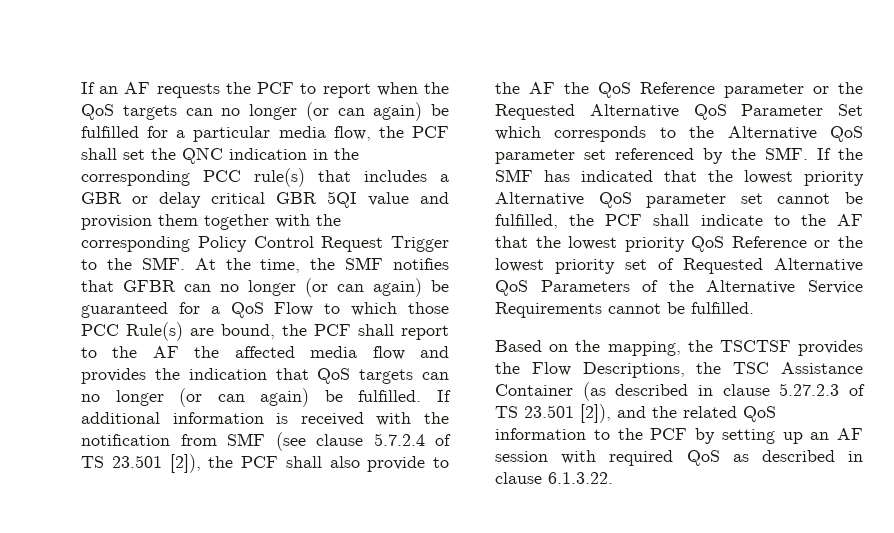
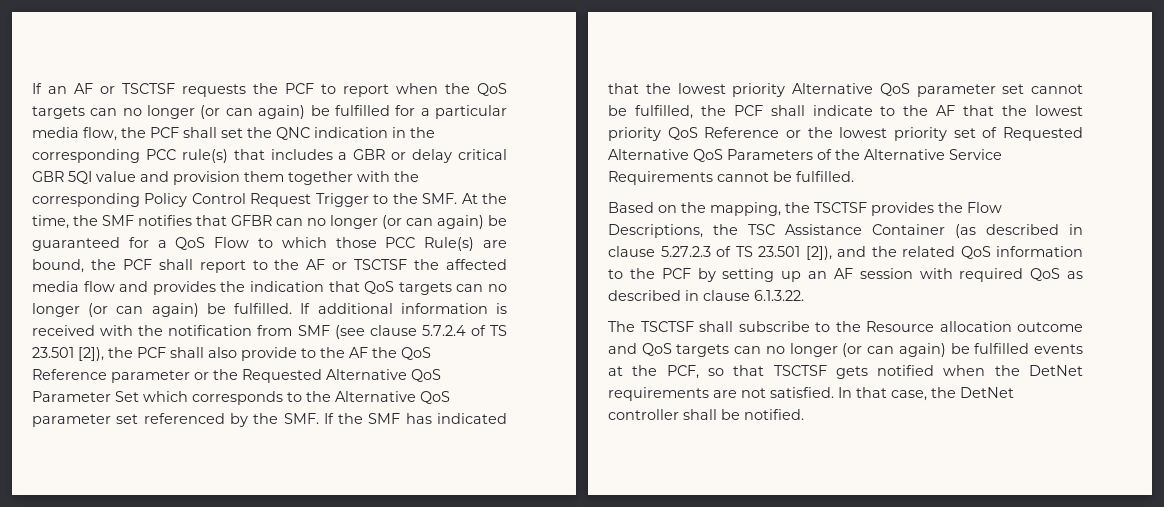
- If an AF requests the PCF to report when the QoS targets can no longer (or can again) be fulfilled for a particular media flow, the PCF shall set the QNC indication in the corresponding PCC rule(s) that includes a GBR or delay critical GBR 5QI value and provision them together with the corresponding Policy Control Request Trigger to the SMF. At the time, the SMF notifies that GFBR can no longer (or can again) be guaranteed for a QoS Flow to which those PCC Rule(s) are bound, the PCF shall report to the AF the affected media flow and provides the indication that QoS targets can no longer (or can again) be fulfilled.
+ If an AF or TSCTSF requests the PCF to report when the QoS targets can no longer (or can again) be fulfilled for a particular media flow, the PCF shall set the QNC indication in the corresponding PCC rule(s) that includes a GBR or delay critical GBR 5QI value and provision them together with the corresponding Policy Control Request Trigger to the SMF. At the time, the SMF notifies that GFBR can no longer (or can again) be guaranteed for a QoS Flow to which those PCC Rule(s) are bound, the PCF shall report to the AF or TSCTSF the affected media flow and provides the indication that QoS targets can no longer (or can again) be fulfilled.
+ The TSCTSF shall subscribe to the Resource allocation outcome and QoS targets can no longer (or can again) be fulfilled events at the PCF, so that TSCTSF gets notified when the DetNet requirements are not satisfied. In that case, the DetNet controller shall be notified.

